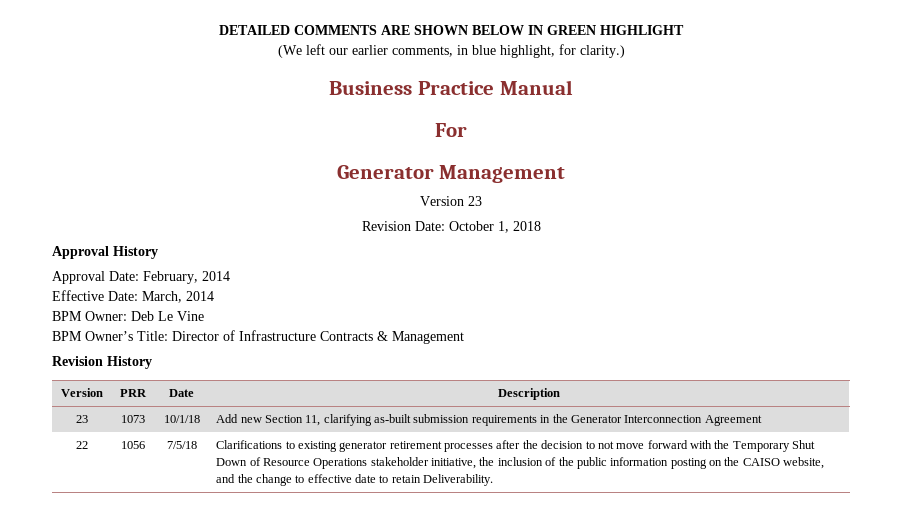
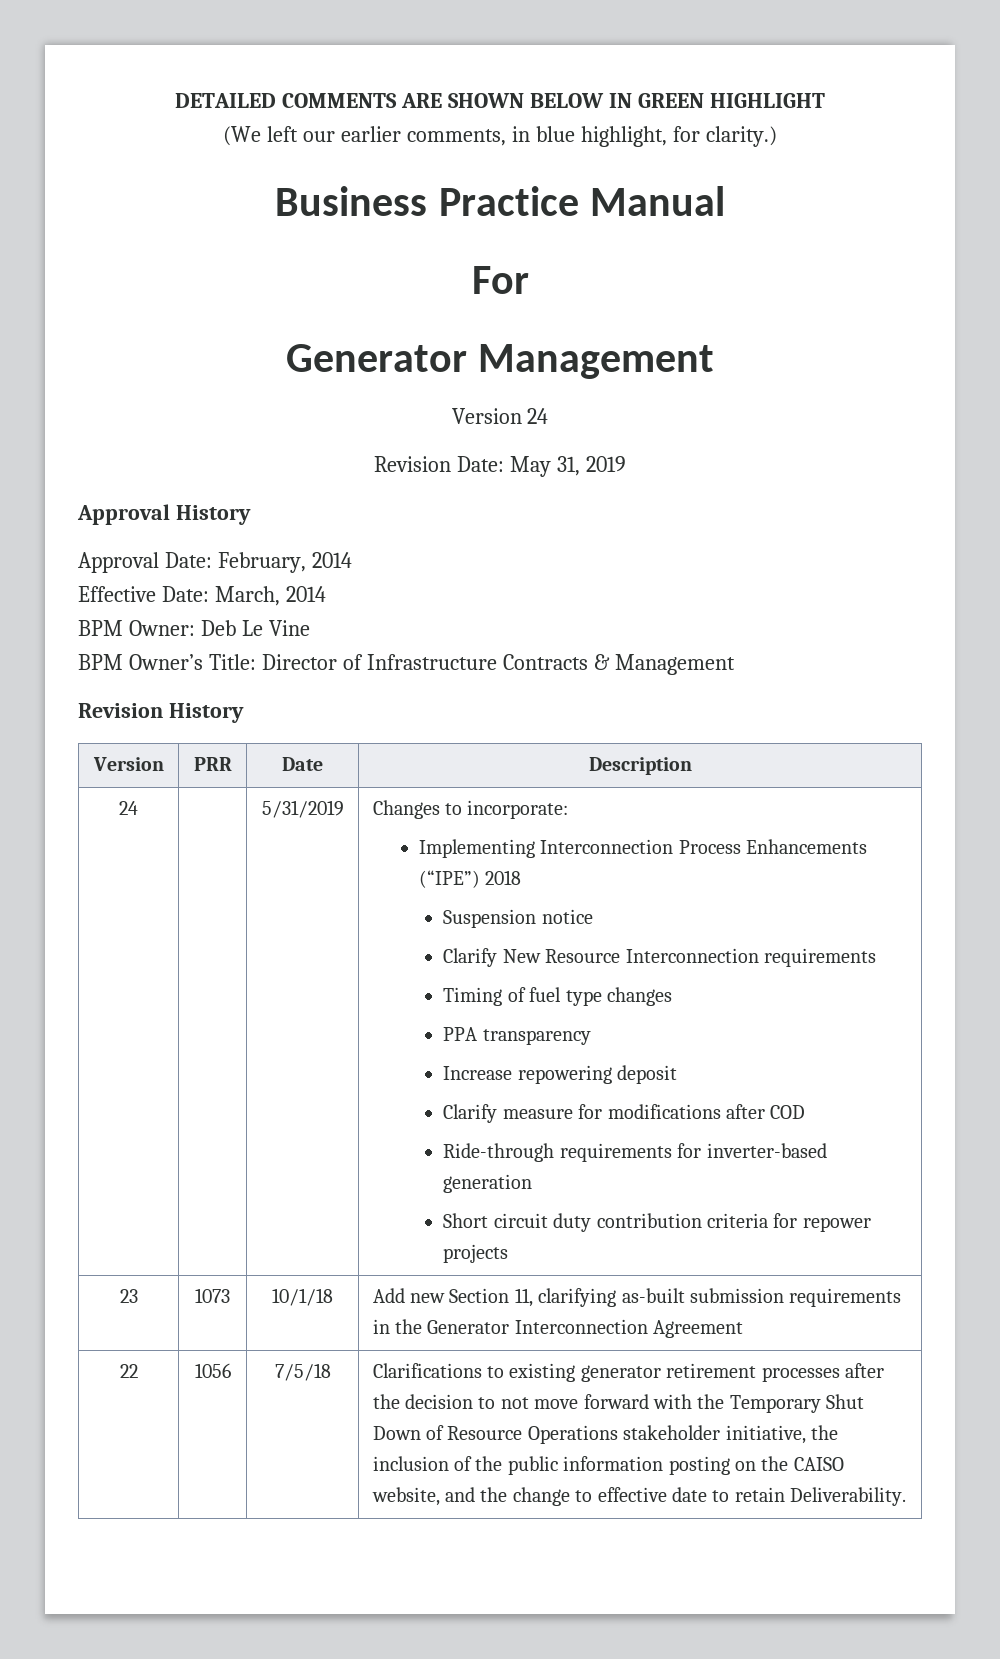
- Version 23
+ Version 24
- Revision Date: October 1, 2018
+ Revision Date: May 31, 2019
+ 24 | | 5/31/2019 | Changes to incorporate:
+ Implementing Interconnection Process Enhancements (“IPE”) 2018
+ Suspension notice
+ Clarify New Resource Interconnection requirements
+ Timing of fuel type changes
+ PPA transparency
+ Increase repowering deposit
+ Clarify measure for modifications after COD
+ Ride-through requirements for inverter-based generation
+ Short circuit duty contribution criteria for repower projects

